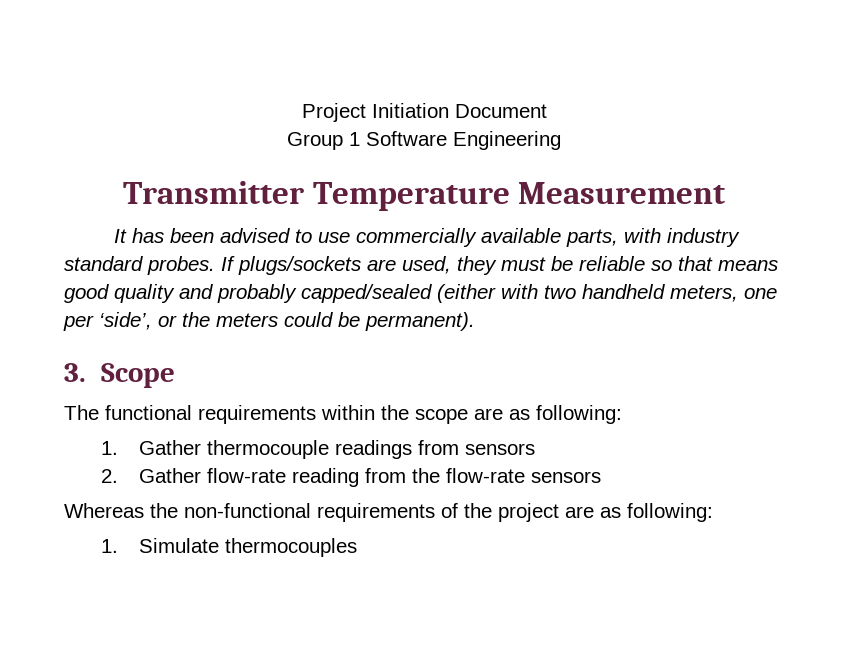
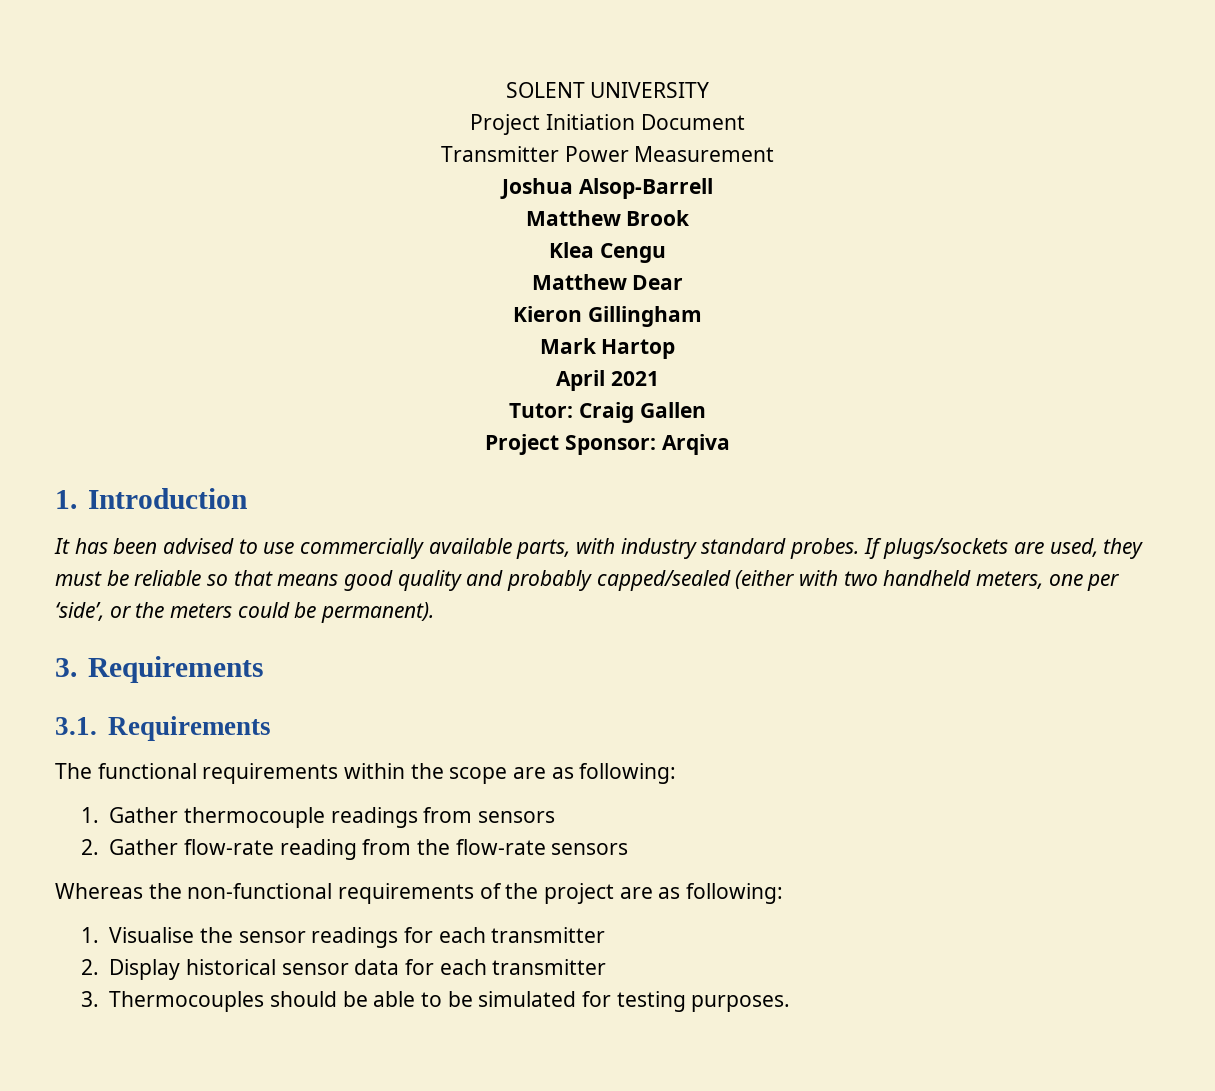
+ SOLENT UNIVERSITY
- Group 1 Software Engineering
- Transmitter Temperature Measurement
+ Transmitter Power Measurement
+ Joshua Alsop-Barrell
+ Matthew Brook
+ Klea Cengu
+ Matthew Dear
+ Kieron Gillingham
+ Mark Hartop
+ April 2021
+ Tutor: Craig Gallen
+ Project Sponsor: Arqiva
+ 1. Introduction
- 3. Scope
+ 3. Requirements
+ 3.1. Requirements
- 1. Simulate thermocouples
+ 1. Visualise the sensor readings for each transmitter
+ 2. Display historical sensor data for each transmitter
+ 3. Thermocouples should be able to be simulated for testing purposes.

